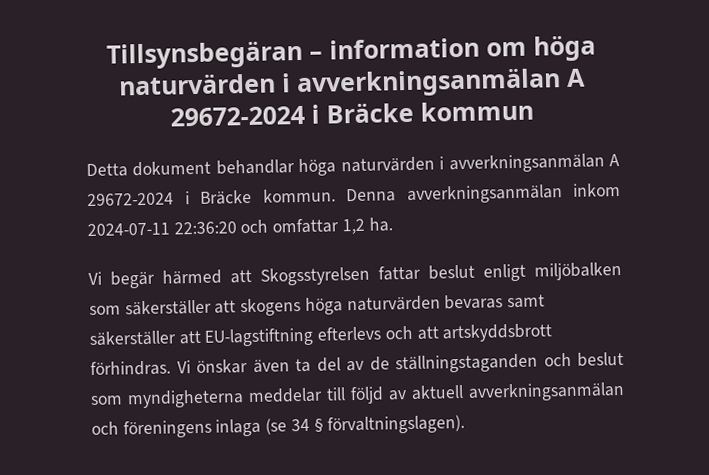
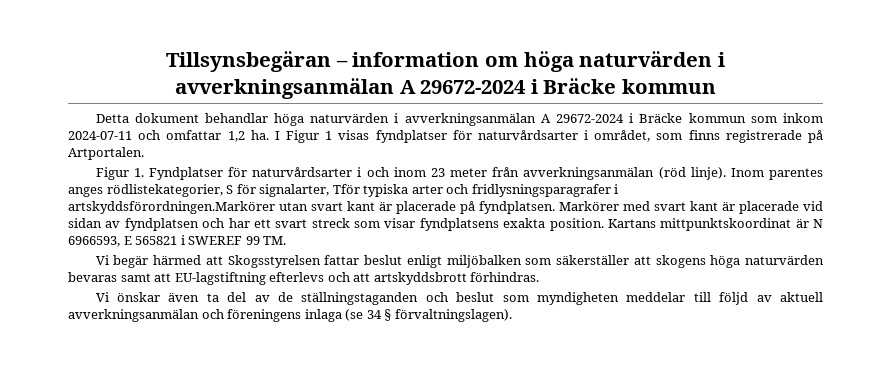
- Detta dokument behandlar höga naturvärden i avverkningsanmälan A 29672-2024 i Bräcke kommun. Denna avverkningsanmälan inkom 2024-07-11 22:36:20 och omfattar 1,2 ha.
+ Detta dokument behandlar höga naturvärden i avverkningsanmälan A 29672-2024 i Bräcke kommun som inkom 2024-07-11 och omfattar 1,2 ha. I Figur 1 visas fyndplatser för naturvårdsarter i området, som finns registrerade på Artportalen.
+ Figur 1. Fyndplatser för naturvårdsarter i och inom 23 meter från avverkningsanmälan (röd linje). Inom parentes anges rödlistekategorier, S för signalarter, Tför typiska arter och fridlysningsparagrafer i artskyddsförordningen.Markörer utan svart kant är placerade på fyndplatsen. Markörer med svart kant är placerade vid sidan av fyndplatsen och har ett svart streck som visar fyndplatsens exakta position. Kartans mittpunktskoordinat är N 6966593, E 565821 i SWEREF 99 TM.
- Vi begär härmed att Skogsstyrelsen fattar beslut enligt miljöbalken som säkerställer att skogens höga naturvärden bevaras samt säkerställer att EU-lagstiftning efterlevs och att artskyddsbrott förhindras. Vi önskar även ta del av de ställningstaganden och beslut som myndigheterna meddelar till följd av aktuell avverkningsanmälan och föreningens inlaga (se 34 § förvaltningslagen).
+ Vi begär härmed att Skogsstyrelsen fattar beslut enligt miljöbalken som säkerställer att skogens höga naturvärden bevaras samt att EU-lagstiftning efterlevs och att artskyddsbrott förhindras.
+ Vi önskar även ta del av de ställningstaganden och beslut som myndigheten meddelar till följd av aktuell avverkningsanmälan och föreningens inlaga (se 34 § förvaltningslagen).

